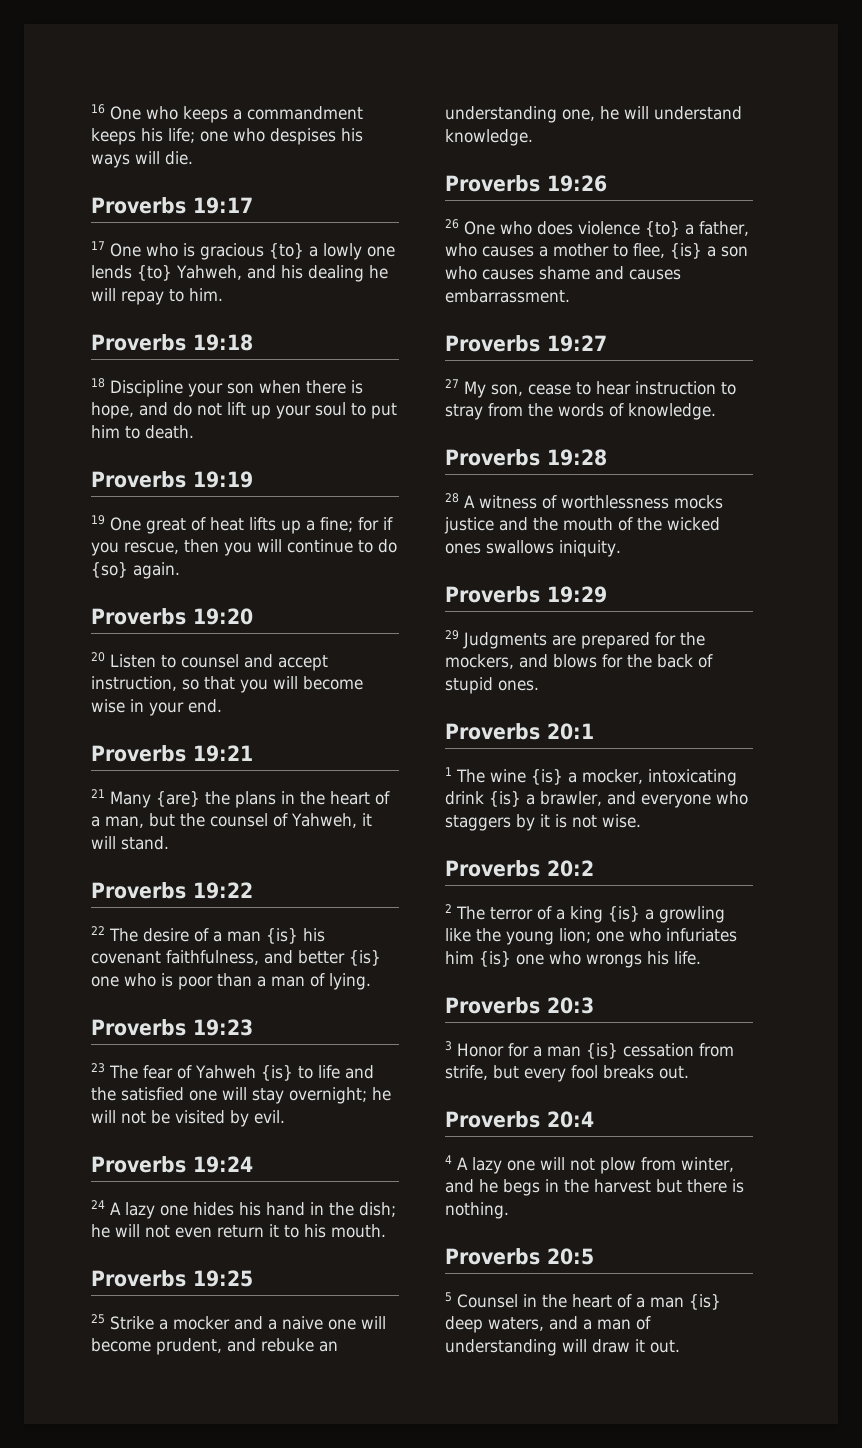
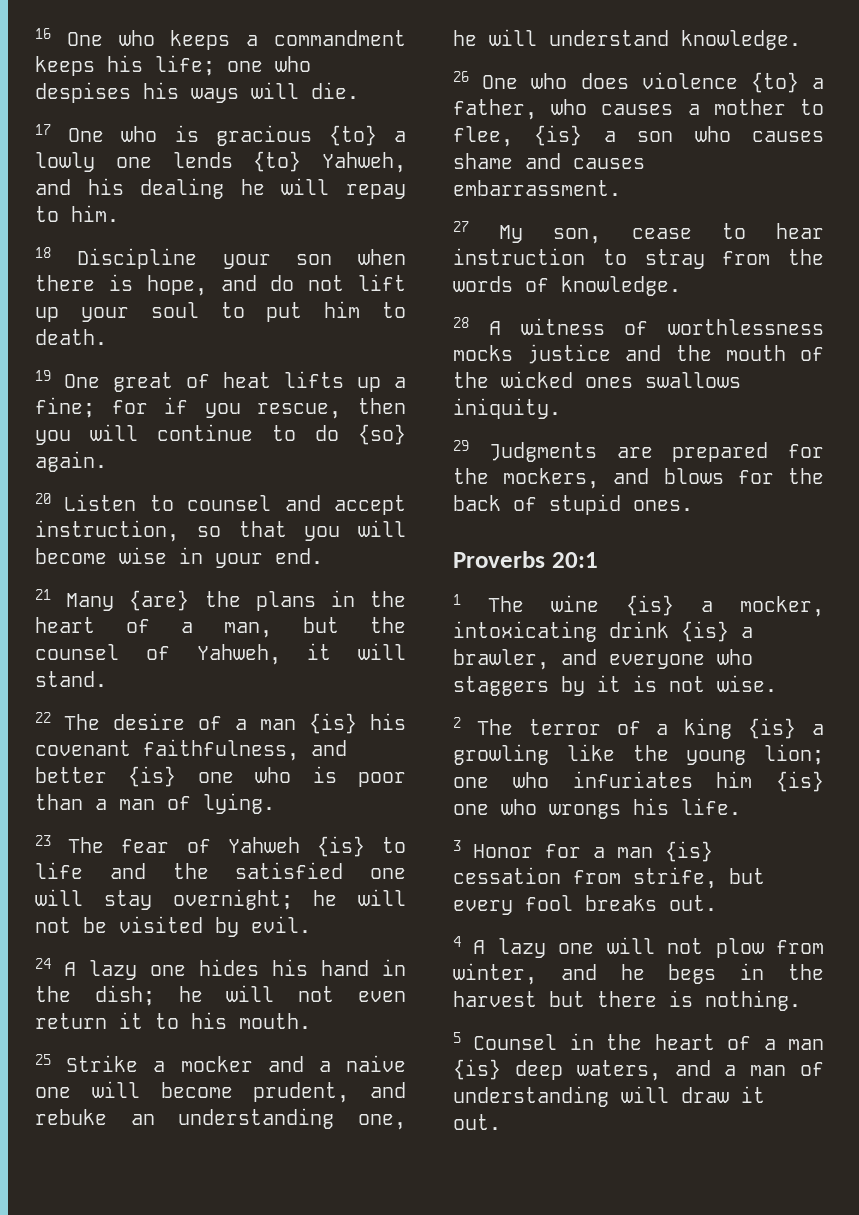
- Proverbs 19:17
- Proverbs 19:18
- Proverbs 19:19
- Proverbs 19:20
- Proverbs 19:21
- Proverbs 19:22
- Proverbs 19:23
- Proverbs 19:24
- Proverbs 19:25
- Proverbs 19:26
- Proverbs 19:27
- Proverbs 19:28
- Proverbs 19:29
- Proverbs 20:2
- Proverbs 20:3
- Proverbs 20:4
- Proverbs 20:5

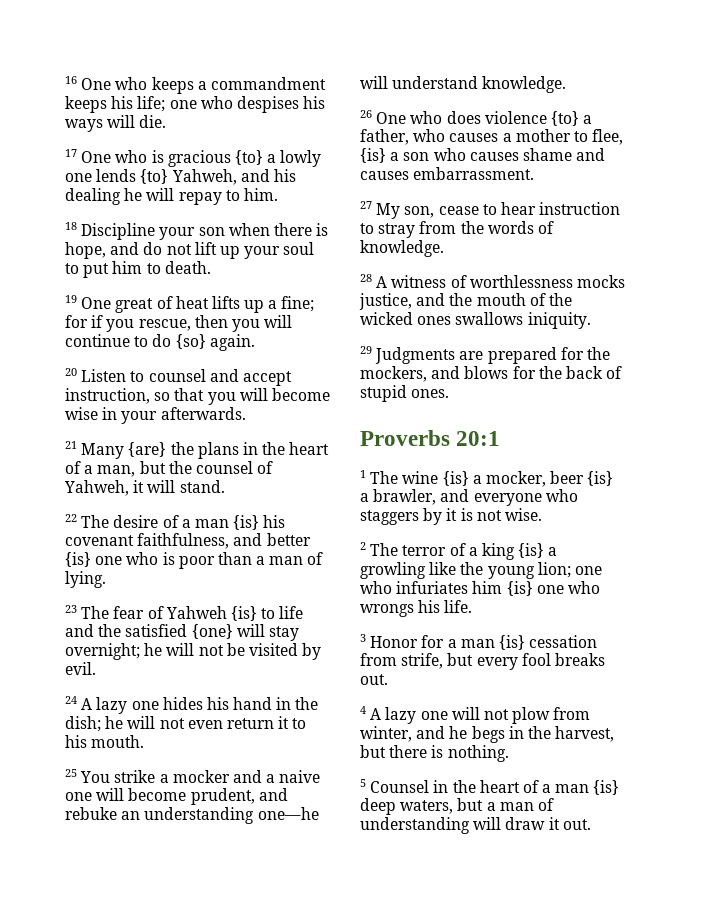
- 20 Listen to counsel and accept instruction, so that you will become wise in your end.
+ 20 Listen to counsel and accept instruction, so that you will become wise in your afterwards.
- 23 The fear of Yahweh {is} to life and the satisfied one will stay overnight; he will not be visited by evil.
+ 23 The fear of Yahweh {is} to life and the satisfied {one} will stay overnight; he will not be visited by evil.
- 25 Strike a mocker and a naive one will become prudent, and rebuke an understanding one, he will understand knowledge.
+ 25 You strike a mocker and a naive one will become prudent, and rebuke an understanding one—he will understand knowledge.
- 28 A witness of worthlessness mocks justice and the mouth of the wicked ones swallows iniquity.
+ 28 A witness of worthlessness mocks justice, and the mouth of the wicked ones swallows iniquity.
- 1 The wine {is} a mocker, intoxicating drink {is} a brawler, and everyone who staggers by it is not wise.
+ 1 The wine {is} a mocker, beer {is} a brawler, and everyone who staggers by it is not wise.
- 4 A lazy one will not plow from winter, and he begs in the harvest but there is nothing.
+ 4 A lazy one will not plow from winter, and he begs in the harvest, but there is nothing.
- 5 Counsel in the heart of a man {is} deep waters, and a man of understanding will draw it out.
+ 5 Counsel in the heart of a man {is} deep waters, but a man of understanding will draw it out.

